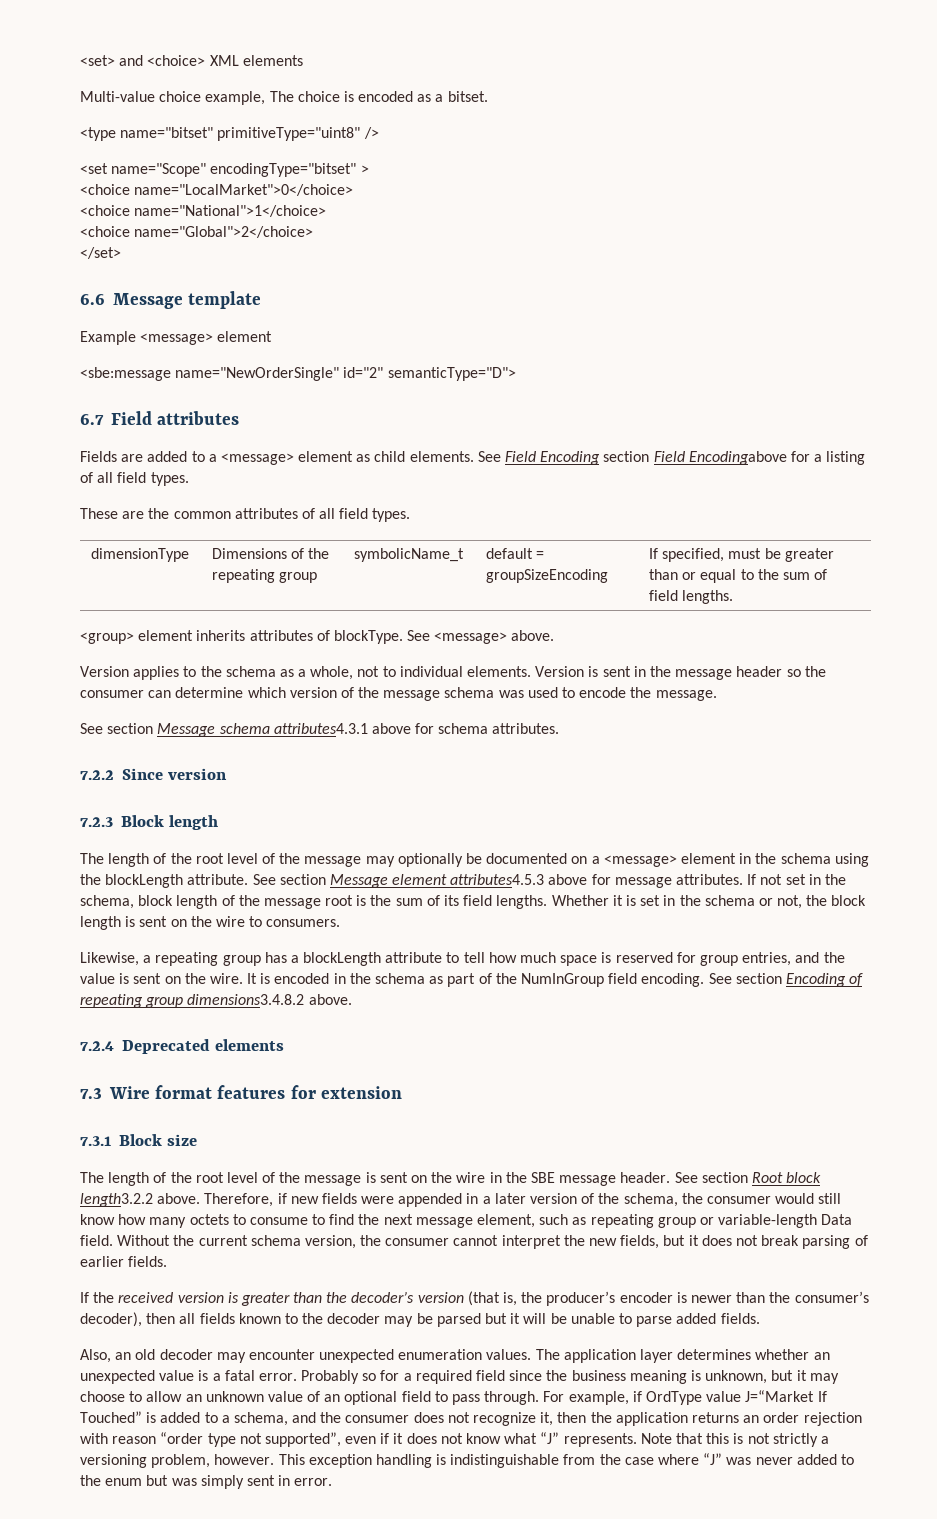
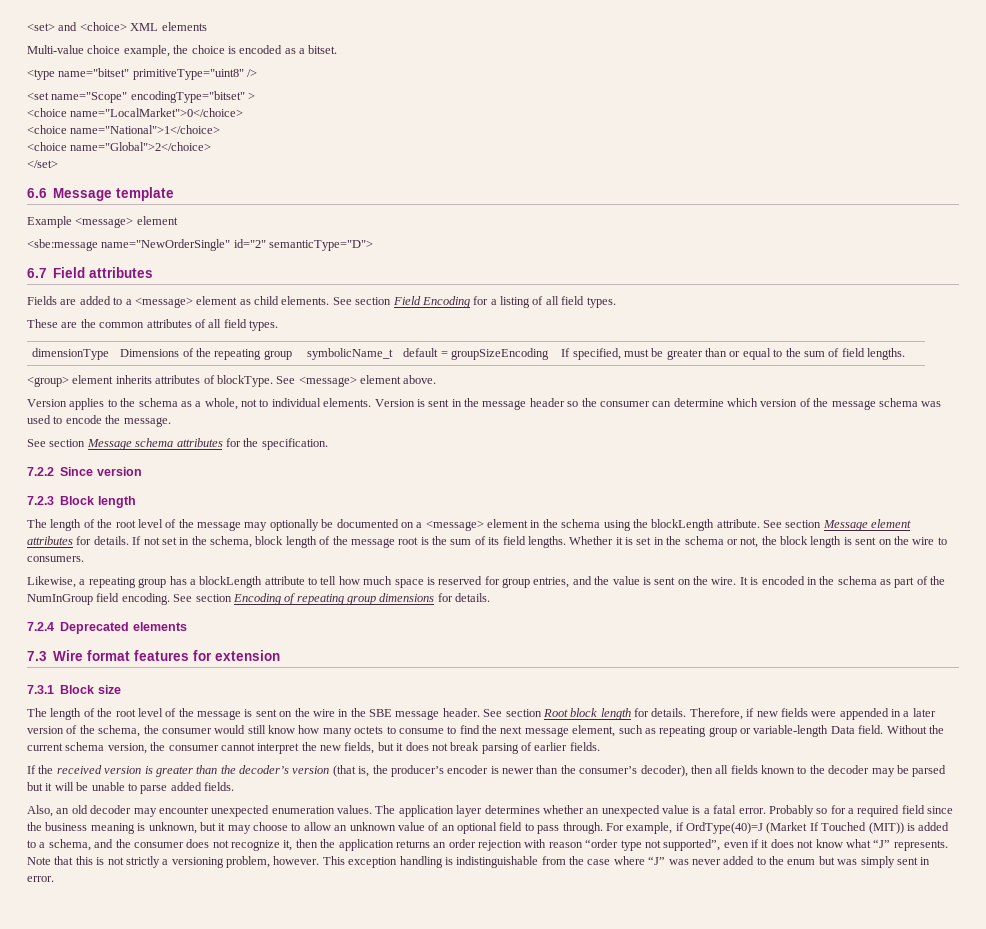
- Multi-value choice example, The choice is encoded as a bitset.
+ Multi-value choice example, the choice is encoded as a bitset.
- See Field Encoding section Field Encodingabove for a listing of all field types.
+ See section Field Encoding for a listing of all field types.
- See <message> above.
+ See <message> element above.
- See section Message schema attributes4.3.1 above for schema attributes.
+ See section Message schema attributes for the specification.
- See section Message element attributes4.5.3 above for message attributes.
+ See section Message element attributes for details.
- See section Encoding of repeating group dimensions3.4.8.2 above.
+ See section Encoding of repeating group dimensions for details.
- See section Root block length3.2.2 above.
+ See section Root block length for details.
- For example, if OrdType value J=“Market If Touched” is added to a schema, and the consumer does not recognize it, then the application returns an order rejection with reason “order type not supported”, even if it does not know what “J” represents.
+ For example, if OrdType(40)=J (Market If Touched (MIT)) is added to a schema, and the consumer does not recognize it, then the application returns an order rejection with reason “order type not supported”, even if it does not know what “J” represents.

